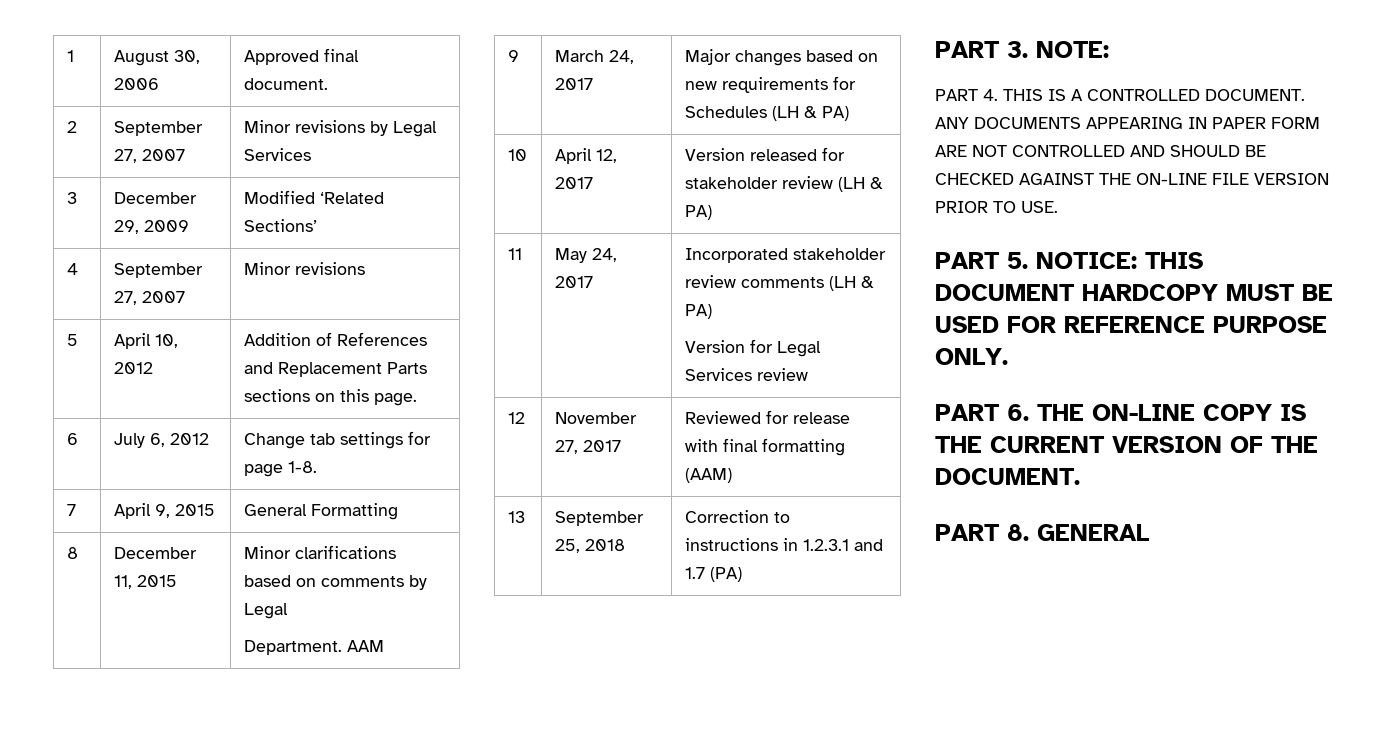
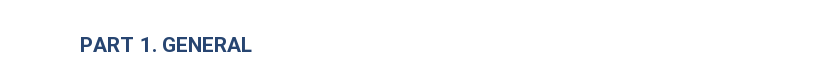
- 1 | August 30, 2006 | Approved final document.
- 2 | September 27, 2007 | Minor revisions by Legal Services
- 3 | December 29, 2009 | Modified ‘Related Sections’
- 4 | September 27, 2007 | Minor revisions
- 5 | April 10, 2012 | Addition of References and Replacement Parts sections on this page.
- 6 | July 6, 2012 | Change tab settings for page 1-8.
- 7 | April 9, 2015 | General Formatting
- 8 | December 11, 2015 | Minor clarifications based on comments by Legal
- Department. AAM
- 9 | March 24, 2017 | Major changes based on new requirements for Schedules (LH & PA)
- 10 | April 12, 2017 | Version released for stakeholder review (LH & PA)
- 11 | May 24, 2017 | Incorporated stakeholder review comments (LH & PA)
- Version for Legal Services review
- 12 | November 27, 2017 | Reviewed for release with final formatting (AAM)
- 13 | September 25, 2018 | Correction to instructions in 1.2.3.1 and 1.7 (PA)
- PART 3. NOTE:
- PART 4. THIS IS A CONTROLLED DOCUMENT. ANY DOCUMENTS APPEARING IN PAPER FORM ARE NOT CONTROLLED AND SHOULD BE CHECKED AGAINST THE ON-LINE FILE VERSION PRIOR TO USE.
- PART 5. NOTICE: THIS DOCUMENT HARDCOPY MUST BE USED FOR REFERENCE PURPOSE ONLY.
- PART 6. THE ON-LINE COPY IS THE CURRENT VERSION OF THE DOCUMENT.
- PART 8. GENERAL
+ PART 1. GENERAL

